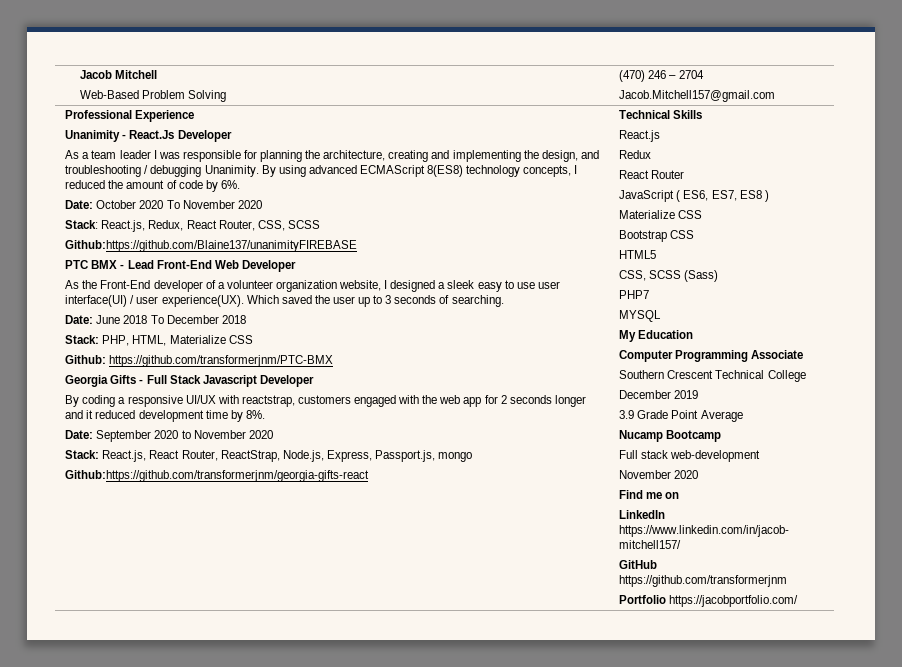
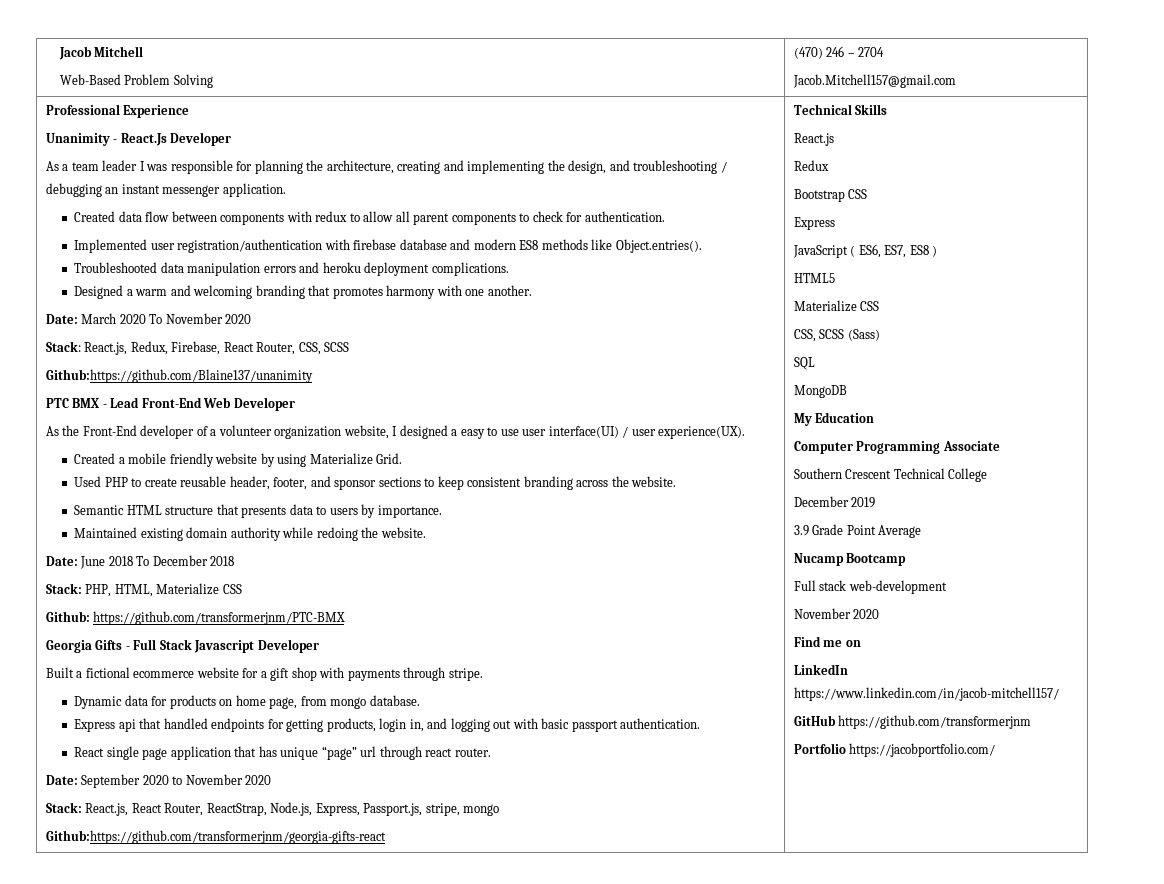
- As a team leader I was responsible for planning the architecture, creating and implementing the design, and troubleshooting / debugging Unanimity. By using advanced ECMAScript 8(ES8) technology concepts, I reduced the amount of code by 6%.
- Date: October 2020 To November 2020
+ As a team leader I was responsible for planning the architecture, creating and implementing the design, and troubleshooting / debugging an instant messenger application.
+ Created data flow between components with redux to allow all parent components to check for authentication.
+ Implemented user registration/authentication with firebase database and modern ES8 methods like Object.entries().
+ Troubleshooted data manipulation errors and heroku deployment complications.
+ Designed a warm and welcoming branding that promotes harmony with one another.
+ Date: March 2020 To November 2020
- Stack: React.js, Redux, React Router, CSS, SCSS
+ Stack: React.js, Redux, Firebase, React Router, CSS, SCSS
- Github:https://github.com/Blaine137/unanimityFIREBASE
+ Github:https://github.com/Blaine137/unanimity
- As the Front-End developer of a volunteer organization website, I designed a sleek easy to use user interface(UI) / user experience(UX). Which saved the user up to 3 seconds of searching.
+ As the Front-End developer of a volunteer organization website, I designed a easy to use user interface(UI) / user experience(UX).
+ Created a mobile friendly website by using Materialize Grid.
+ Used PHP to create reusable header, footer, and sponsor sections to keep consistent branding across the website.
+ Semantic HTML structure that presents data to users by importance.
+ Maintained existing domain authority while redoing the website.
- By coding a responsive UI/UX with reactstrap, customers engaged with the web app for 2 seconds longer and it reduced development time by 8%.
+ Built a fictional ecommerce website for a gift shop with payments through stripe.
+ Dynamic data for products on home page, from mongo database.
+ Express api that handled endpoints for getting products, login in, and logging out with basic passport authentication.
+ React single page application that has unique “page” url through react router.
- Stack: React.js, React Router, ReactStrap, Node.js, Express, Passport.js, mongo
+ Stack: React.js, React Router, ReactStrap, Node.js, Express, Passport.js, stripe, mongo
- React Router
+ Bootstrap CSS
+ Express
  JavaScript ( ES6, ES7, ES8 )
+ HTML5
  Materialize CSS
- Bootstrap CSS
- HTML5
- PHP7
- MYSQL
+ SQL
+ MongoDB

